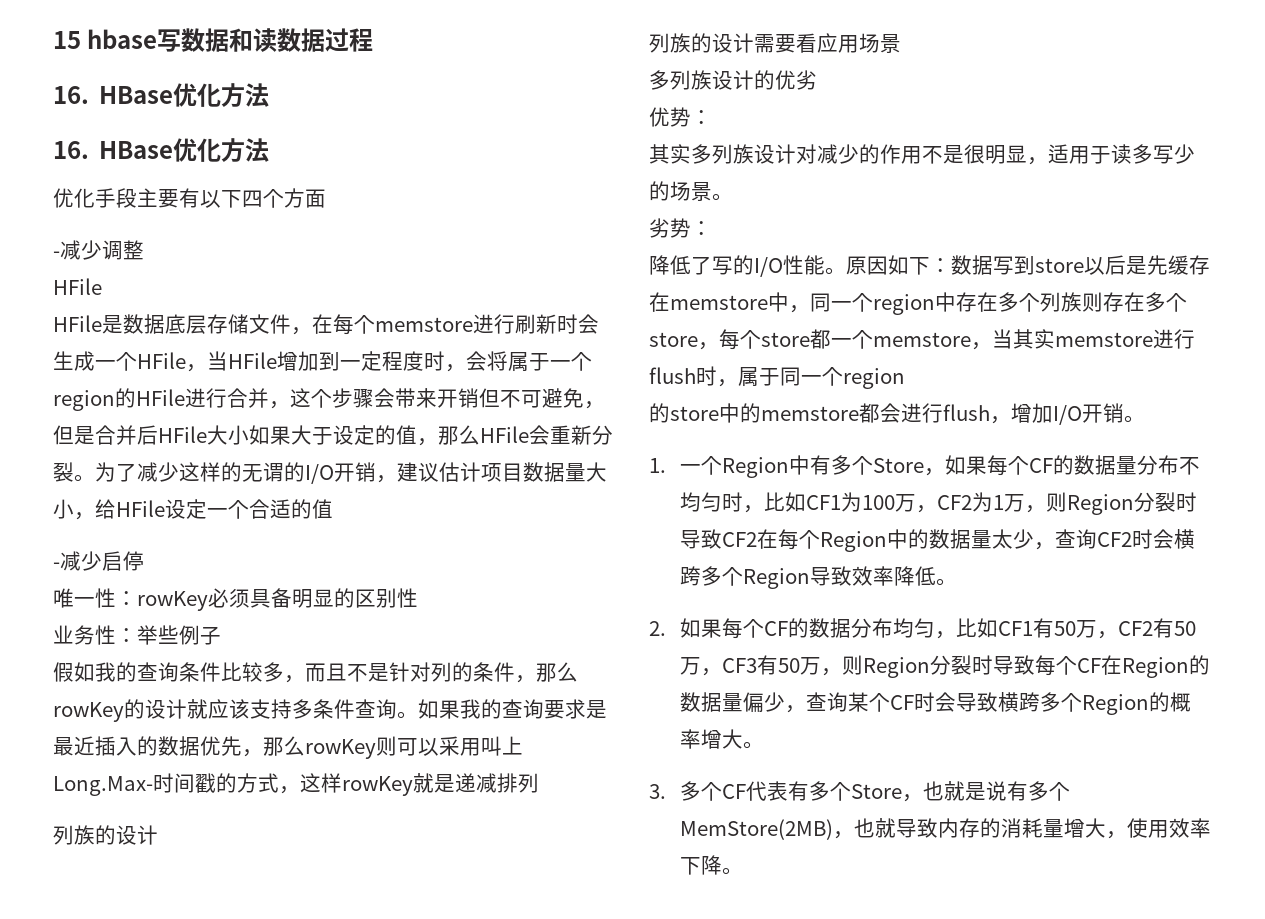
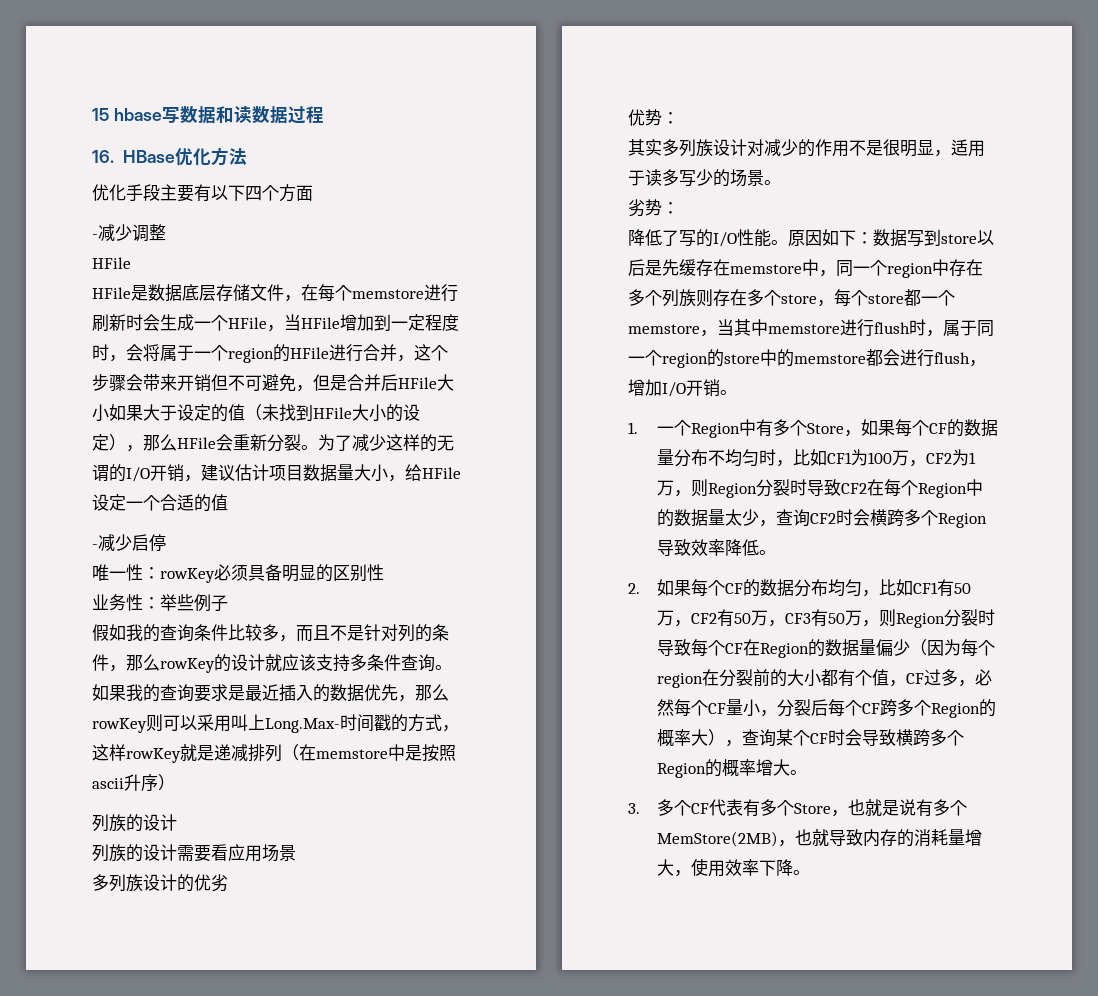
  15 hbase写数据和读数据过程
- 16. HBase优化方法
- HFile是数据底层存储文件，在每个memstore进行刷新时会生成一个HFile，当HFile增加到一定程度时，会将属于一个region的HFile进行合并，这个步骤会带来开销但不可避免，但是合并后HFile大小如果大于设定的值，那么HFile会重新分裂。
+ HFile是数据底层存储文件，在每个memstore进行刷新时会生成一个HFile，当HFile增加到一定程度时，会将属于一个region的HFile进行合并，这个步骤会带来开销但不可避免，但是合并后HFile大小如果大于设定的值（未找到HFile大小的设定），那么HFile会重新分裂。
- 如果我的查询要求是最近插入的数据优先，那么rowKey则可以采用叫上Long.Max-时间戳的方式，这样rowKey就是递减排列
+ 如果我的查询要求是最近插入的数据优先，那么rowKey则可以采用叫上Long.Max-时间戳的方式，这样rowKey就是递减排列（在memstore中是按照ascii升序）
- 原因如下：数据写到store以后是先缓存在memstore中，同一个region中存在多个列族则存在多个store，每个store都一个memstore，当其实memstore进行flush时，属于同一个region
- 的store中的memstore都会进行flush，增加I/O开销。
+ 原因如下：数据写到store以后是先缓存在memstore中，同一个region中存在多个列族则存在多个store，每个store都一个memstore，当其中memstore进行flush时，属于同一个region的store中的memstore都会进行flush，增加I/O开销。
- 2.如果每个CF的数据分布均匀，比如CF1有50万，CF2有50万，CF3有50万，则Region分裂时导致每个CF在Region的数据量偏少，查询某个CF时会导致横跨多个Region的概率增大。
+ 2.如果每个CF的数据分布均匀，比如CF1有50万，CF2有50万，CF3有50万，则Region分裂时导致每个CF在Region的数据量偏少（因为每个region在分裂前的大小都有个值，CF过多，必然每个CF量小，分裂后每个CF跨多个Region的概率大），查询某个CF时会导致横跨多个Region的概率增大。

